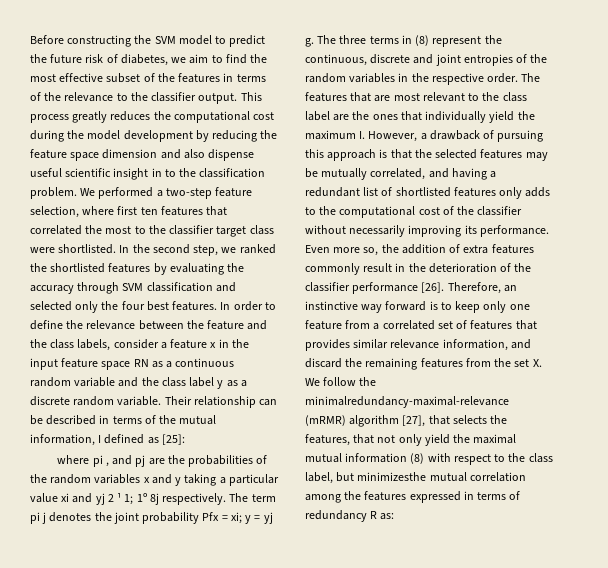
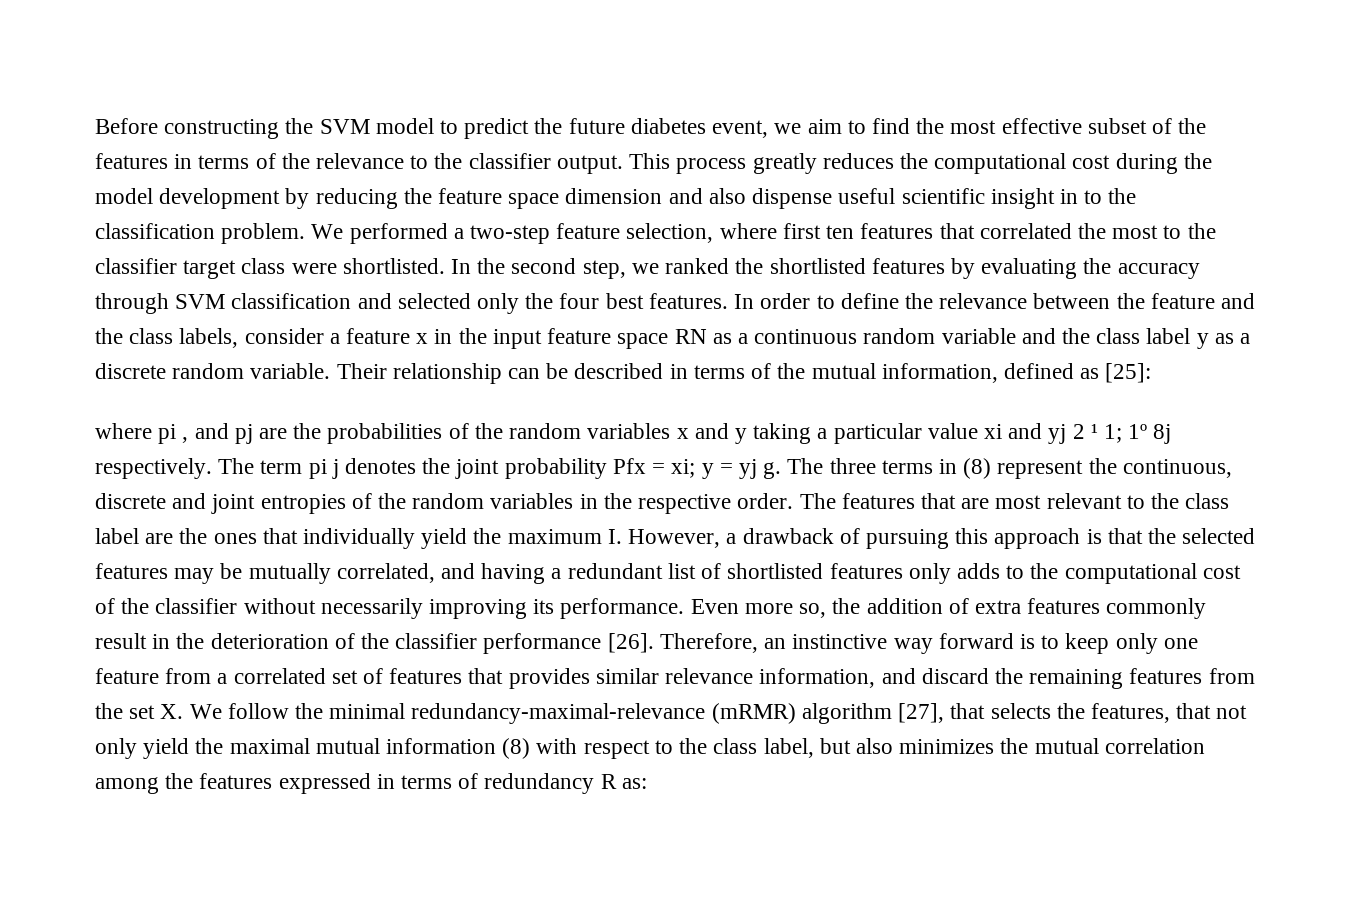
- Before constructing the SVM model to predict the future risk of diabetes, we aim to find the most effective subset of the features in terms of the relevance to the classifier output.
+ Before constructing the SVM model to predict the future diabetes event, we aim to find the most effective subset of the features in terms of the relevance to the classifier output.
- Their relationship can be described in terms of the mutual information, I defined as [25]:
+ Their relationship can be described in terms of the mutual information, defined as [25]:
- Therefore, an instinctive way forward is to keep only one feature from a correlated set of features that provides similar relevance information, and discard the remaining features from the set X. We follow the minimalredundancy-maximal-relevance (mRMR) algorithm [27], that selects the features, that not only yield the maximal mutual information (8) with respect to the class label, but minimizesthe mutual correlation among the features expressed in terms of redundancy R as:
+ Therefore, an instinctive way forward is to keep only one feature from a correlated set of features that provides similar relevance information, and discard the remaining features from the set X. We follow the minimal redundancy-maximal-relevance (mRMR) algorithm [27], that selects the features, that not only yield the maximal mutual information (8) with respect to the class label, but also minimizes the mutual correlation among the features expressed in terms of redundancy R as:

